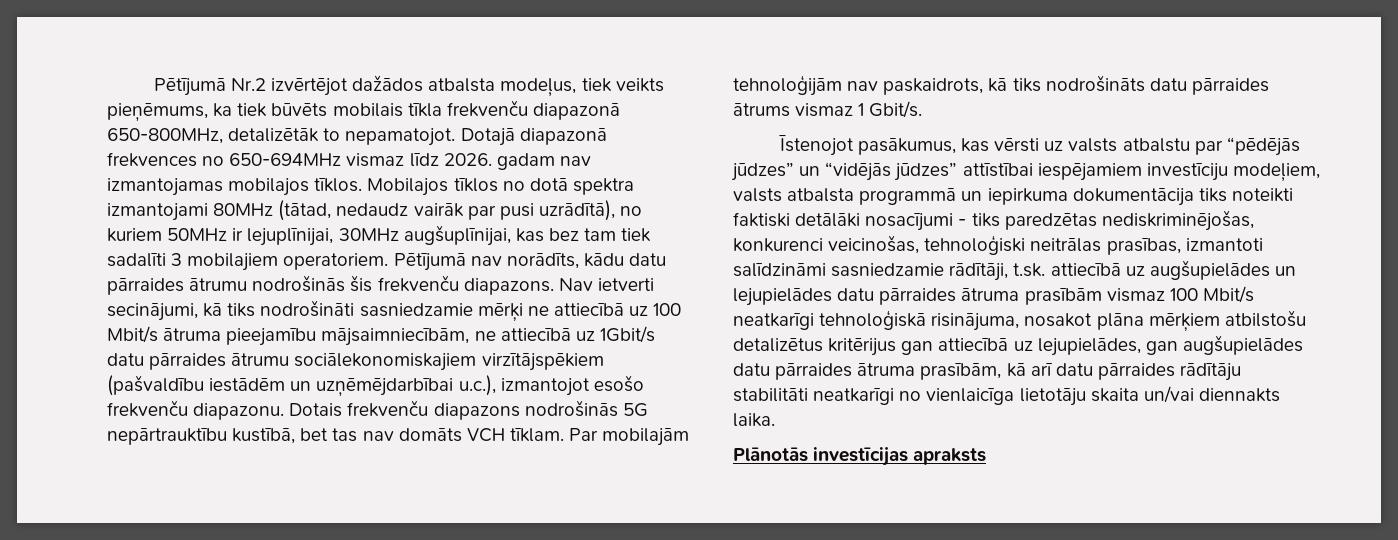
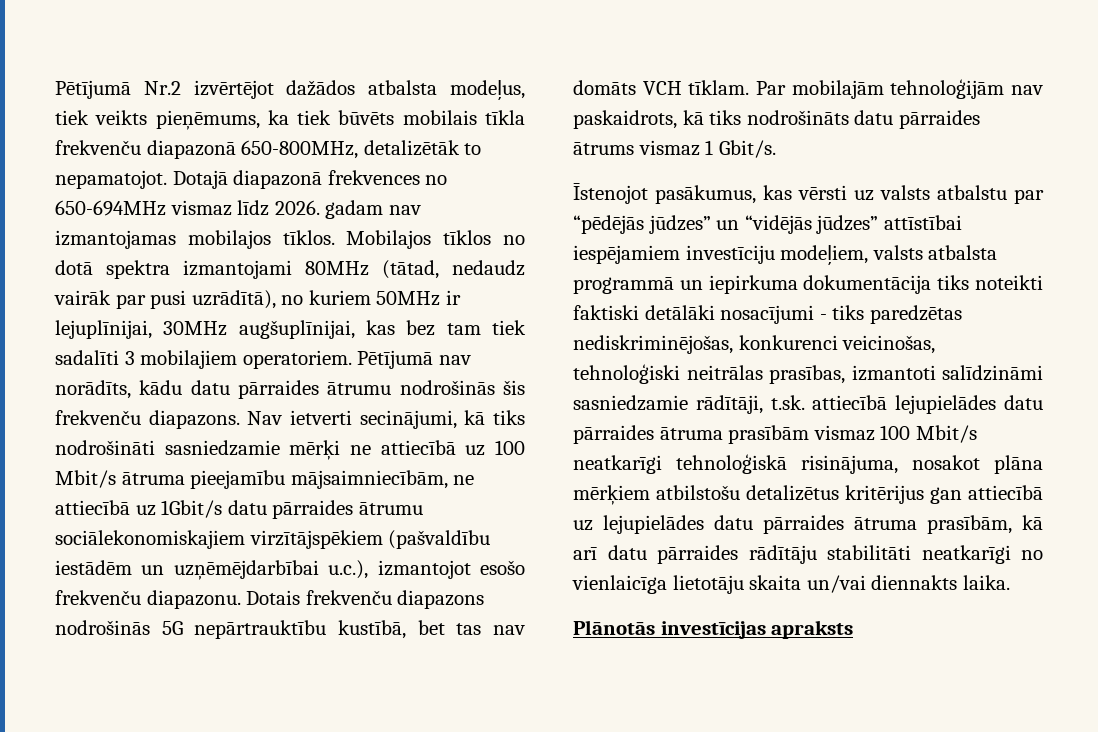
- Īstenojot pasākumus, kas vērsti uz valsts atbalstu par “pēdējās jūdzes” un “vidējās jūdzes” attīstībai iespējamiem investīciju modeļiem, valsts atbalsta programmā un iepirkuma dokumentācija tiks noteikti faktiski detālāki nosacījumi - tiks paredzētas nediskriminējošas, konkurenci veicinošas, tehnoloģiski neitrālas prasības, izmantoti salīdzināmi sasniedzamie rādītāji, t.sk. attiecībā uz augšupielādes un lejupielādes datu pārraides ātruma prasībām vismaz 100 Mbit/s neatkarīgi tehnoloģiskā risinājuma, nosakot plāna mērķiem atbilstošu detalizētus kritērijus gan attiecībā uz lejupielādes, gan augšupielādes datu pārraides ātruma prasībām, kā arī datu pārraides rādītāju stabilitāti neatkarīgi no vienlaicīga lietotāju skaita un/vai diennakts laika.
+ Īstenojot pasākumus, kas vērsti uz valsts atbalstu par “pēdējās jūdzes” un “vidējās jūdzes” attīstībai iespējamiem investīciju modeļiem, valsts atbalsta programmā un iepirkuma dokumentācija tiks noteikti faktiski detālāki nosacījumi - tiks paredzētas nediskriminējošas, konkurenci veicinošas, tehnoloģiski neitrālas prasības, izmantoti salīdzināmi sasniedzamie rādītāji, t.sk. attiecībā lejupielādes datu pārraides ātruma prasībām vismaz 100 Mbit/s neatkarīgi tehnoloģiskā risinājuma, nosakot plāna mērķiem atbilstošu detalizētus kritērijus gan attiecībā uz lejupielādes datu pārraides ātruma prasībām, kā arī datu pārraides rādītāju stabilitāti neatkarīgi no vienlaicīga lietotāju skaita un/vai diennakts laika.

